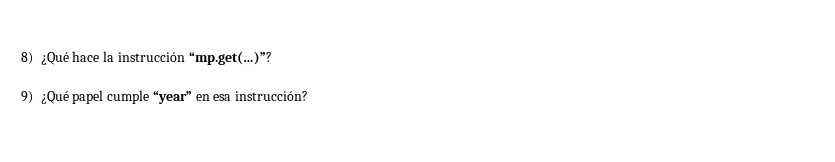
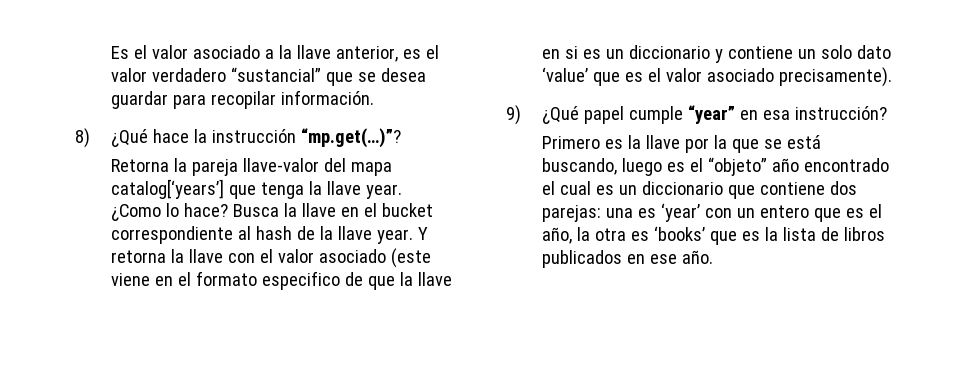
+ Es el valor asociado a la llave anterior, es el valor verdadero “sustancial” que se desea guardar para recopilar información.
+ Retorna la pareja llave-valor del mapa catalog[‘years’] que tenga la llave year.
+ ¿Como lo hace? Busca la llave en el bucket correspondiente al hash de la llave year. Y retorna la llave con el valor asociado (este viene en el formato especifico de que la llave en si es un diccionario y contiene un solo dato ‘value’ que es el valor asociado precisamente).
+ Primero es la llave por la que se está buscando, luego es el “objeto” año encontrado el cual es un diccionario que contiene dos parejas: una es ‘year’ con un entero que es el año, la otra es ‘books’ que es la lista de libros publicados en ese año.

